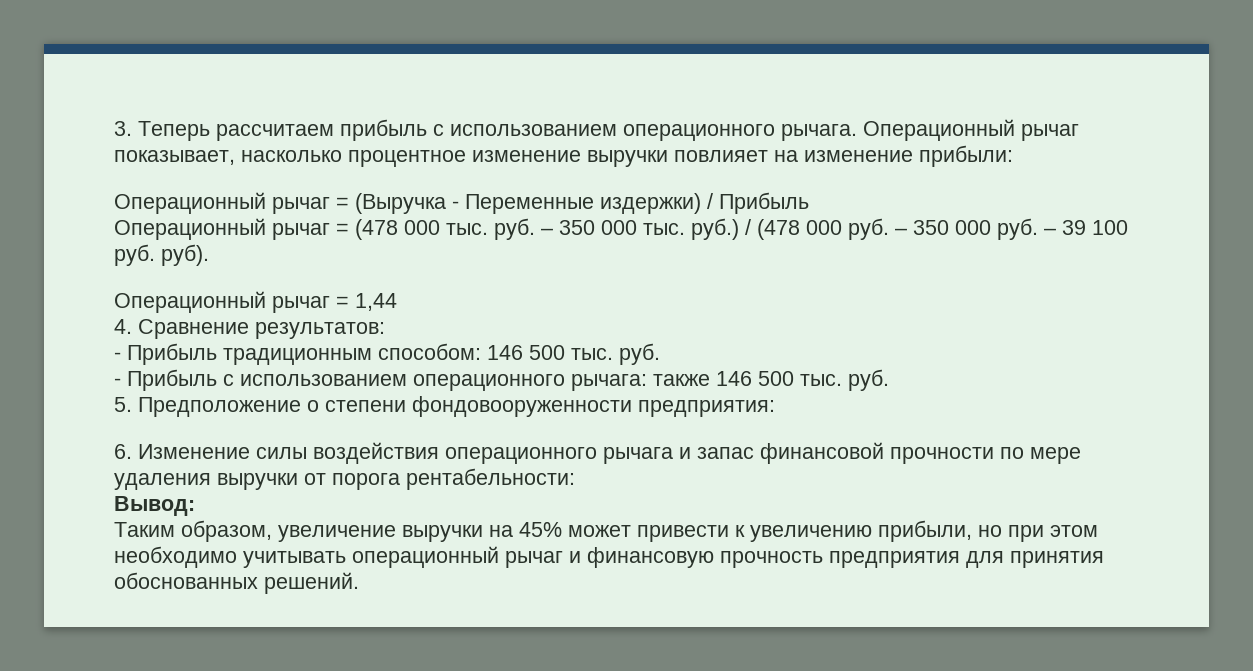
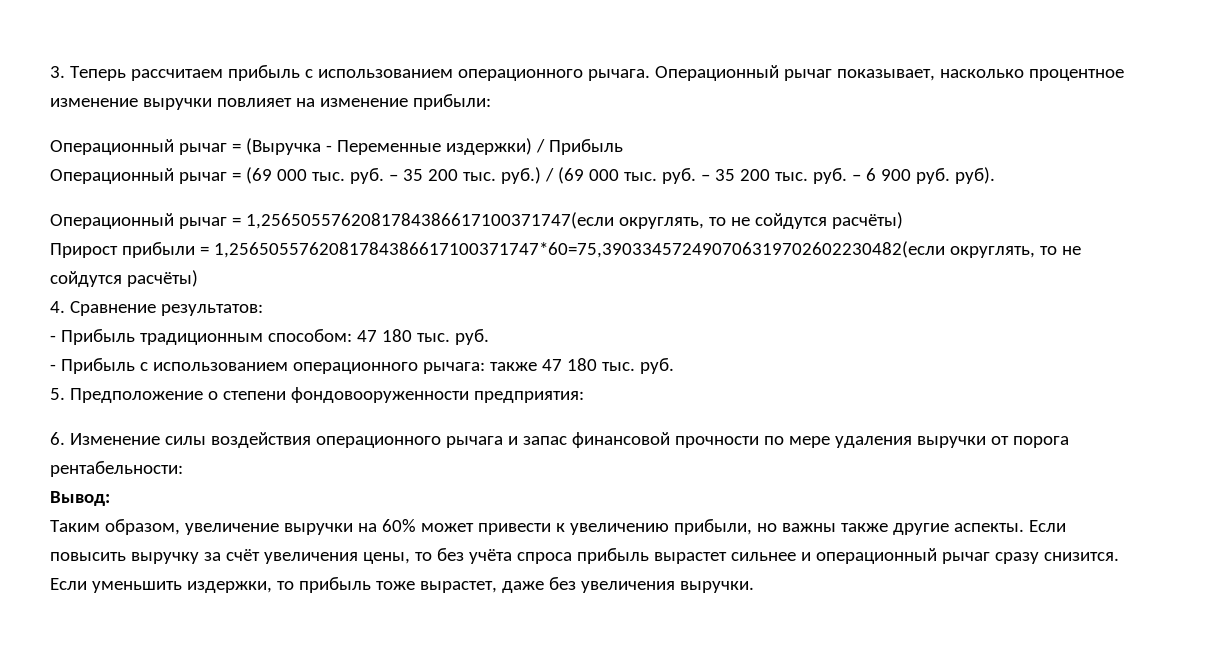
- Операционный рычаг = (478 000 тыс. руб. – 350 000 тыс. руб.) / (478 000 руб. – 350 000 руб. – 39 100 руб. руб).
+ Операционный рычаг = (69 000 тыс. руб. – 35 200 тыс. руб.) / (69 000 тыс. руб. – 35 200 тыс. руб. – 6 900 руб. руб).
- Операционный рычаг = 1,44
+ Операционный рычаг = 1,2565055762081784386617100371747(если округлять, то не сойдутся расчёты)
+ Прирост прибыли = 1,2565055762081784386617100371747*60=75,390334572490706319702602230482(если округлять, то не сойдутся расчёты)
- - Прибыль традиционным способом: 146 500 тыс. руб.
+ - Прибыль традиционным способом: 47 180 тыс. руб.
- - Прибыль с использованием операционного рычага: также 146 500 тыс. руб.
+ - Прибыль с использованием операционного рычага: также 47 180 тыс. руб.
- Таким образом, увеличение выручки на 45% может привести к увеличению прибыли, но при этом необходимо учитывать операционный рычаг и финансовую прочность предприятия для принятия обоснованных решений.
+ Таким образом, увеличение выручки на 60% может привести к увеличению прибыли, но важны также другие аспекты. Если повысить выручку за счёт увеличения цены, то без учёта спроса прибыль вырастет сильнее и операционный рычаг сразу снизится. Если уменьшить издержки, то прибыль тоже вырастет, даже без увеличения выручки.

